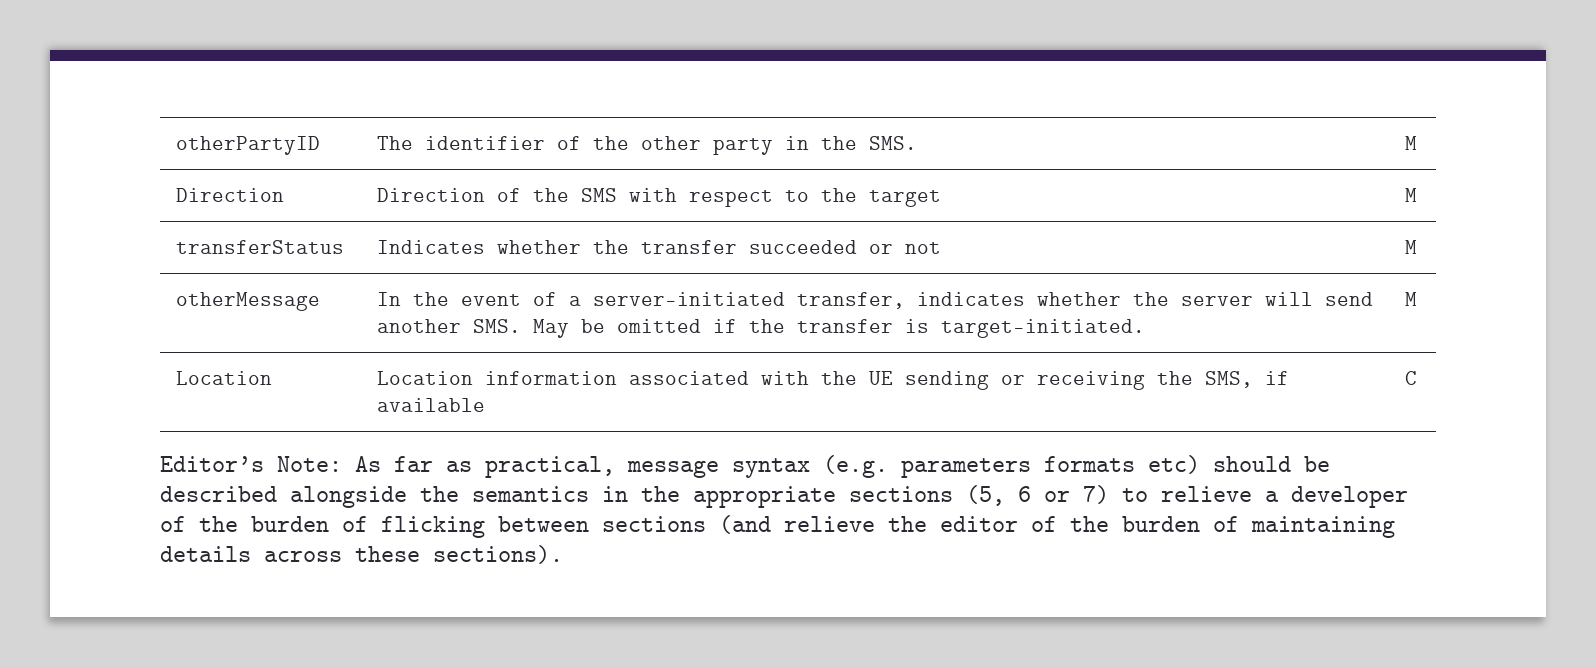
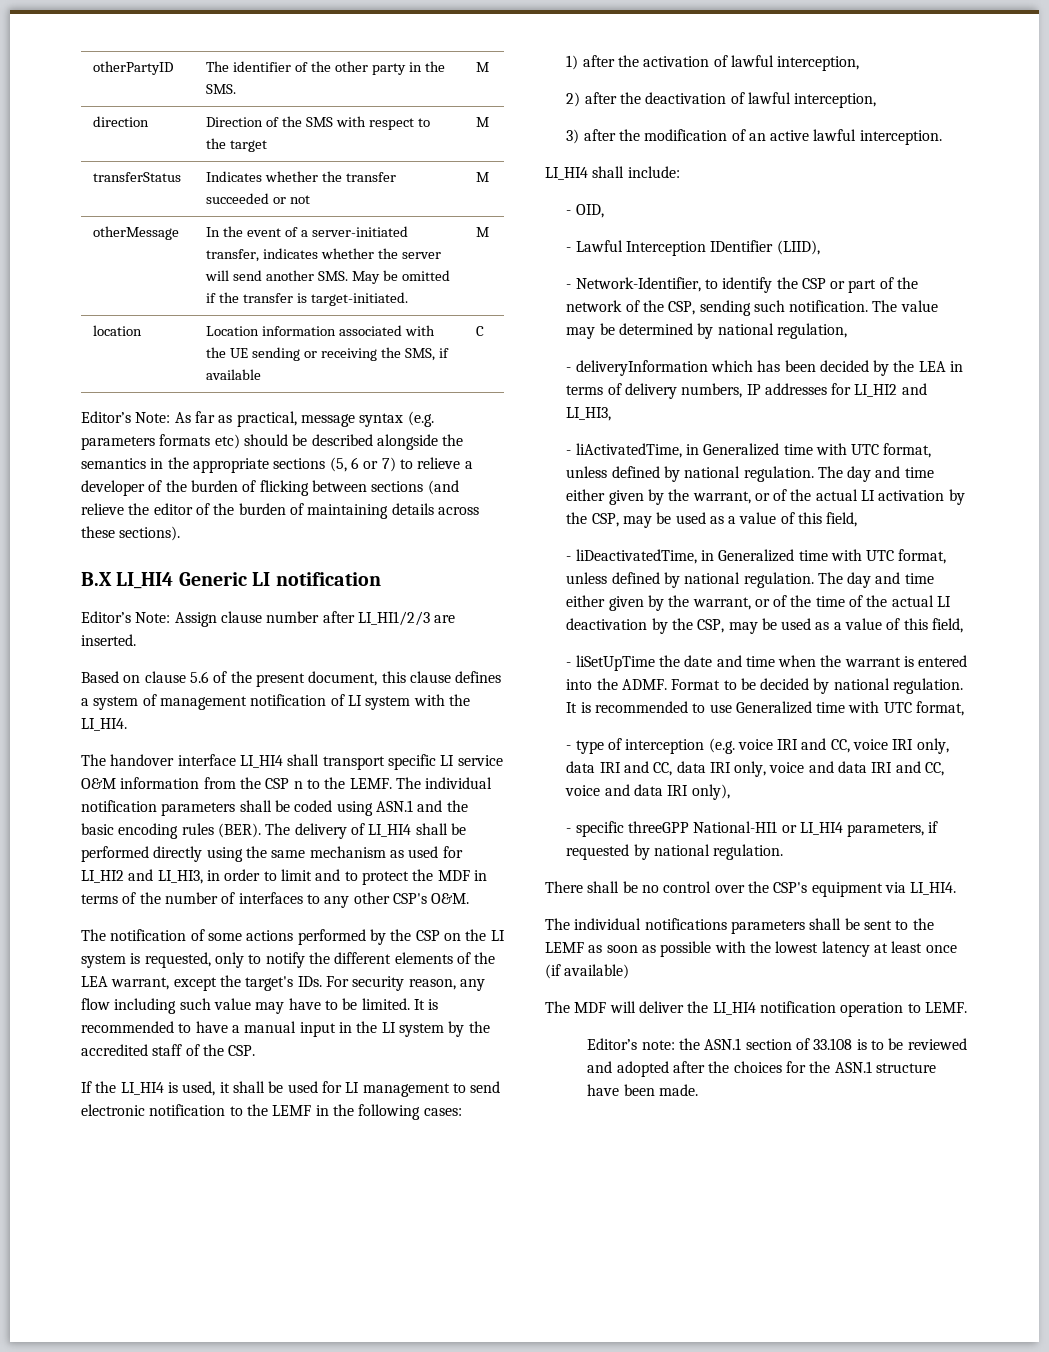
- Direction | Direction of the SMS with respect to the target | M
+ direction | Direction of the SMS with respect to the target | M
- Location | Location information associated with the UE sending or receiving the SMS, if available | C
+ location | Location information associated with the UE sending or receiving the SMS, if available | C
+ B.X LI_HI4 Generic LI notification
+ Editor’s Note: Assign clause number after LI_HI1/2/3 are inserted.
+ Based on clause 5.6 of the present document, this clause defines a system of management notification of LI system with the LI_HI4.
+ The handover interface LI_HI4 shall transport specific LI service O&M information from the CSP n to the LEMF. The individual notification parameters shall be coded using ASN.1 and the basic encoding rules (BER). The delivery of LI_HI4 shall be performed directly using the same mechanism as used for LI_HI2 and LI_HI3, in order to limit and to protect the MDF in terms of the number of interfaces to any other CSP's O&M.
+ The notification of some actions performed by the CSP on the LI system is requested, only to notify the different elements of the LEA warrant, except the target's IDs. For security reason, any flow including such value may have to be limited. It is recommended to have a manual input in the LI system by the accredited staff of the CSP.
+ If the LI_HI4 is used, it shall be used for LI management to send electronic notification to the LEMF in the following cases:
+ 1) after the activation of lawful interception,
+ 2) after the deactivation of lawful interception,
+ 3) after the modification of an active lawful interception.
+ LI_HI4 shall include:
+ - OID,
+ - Lawful Interception IDentifier (LIID),
+ - Network-Identifier, to identify the CSP or part of the network of the CSP, sending such notification. The value may be determined by national regulation,
+ - deliveryInformation which has been decided by the LEA in terms of delivery numbers, IP addresses for LI_HI2 and LI_HI3,
+ - liActivatedTime, in Generalized time with UTC format, unless defined by national regulation. The day and time either given by the warrant, or of the actual LI activation by the CSP, may be used as a value of this field,
+ - liDeactivatedTime, in Generalized time with UTC format, unless defined by national regulation. The day and time either given by the warrant, or of the time of the actual LI deactivation by the CSP, may be used as a value of this field,
+ - liSetUpTime the date and time when the warrant is entered into the ADMF. Format to be decided by national regulation. It is recommended to use Generalized time with UTC format,
+ - type of interception (e.g. voice IRI and CC, voice IRI only, data IRI and CC, data IRI only, voice and data IRI and CC, voice and data IRI only),
+ - specific threeGPP National-HI1 or LI_HI4 parameters, if requested by national regulation.
+ There shall be no control over the CSP's equipment via LI_HI4.
+ The individual notifications parameters shall be sent to the LEMF as soon as possible with the lowest latency at least once (if available)
+ The MDF will deliver the LI_HI4 notification operation to LEMF.
+ Editor’s note: the ASN.1 section of 33.108 is to be reviewed and adopted after the choices for the ASN.1 structure have been made.

